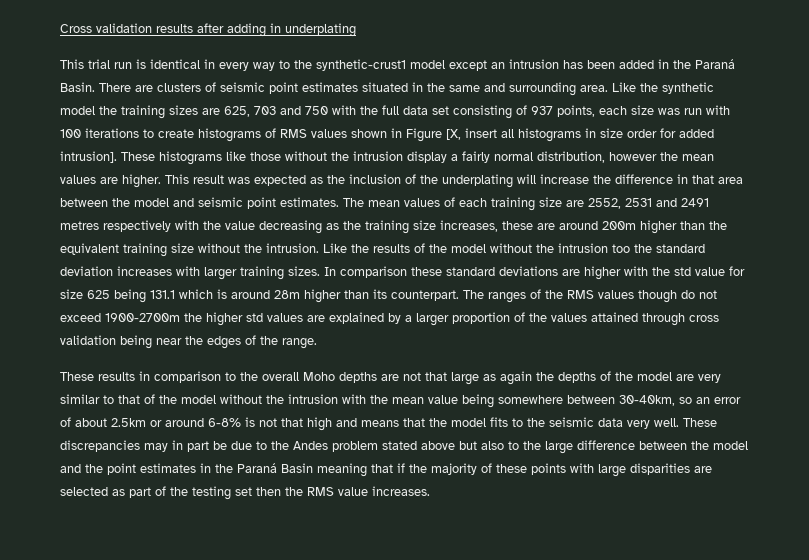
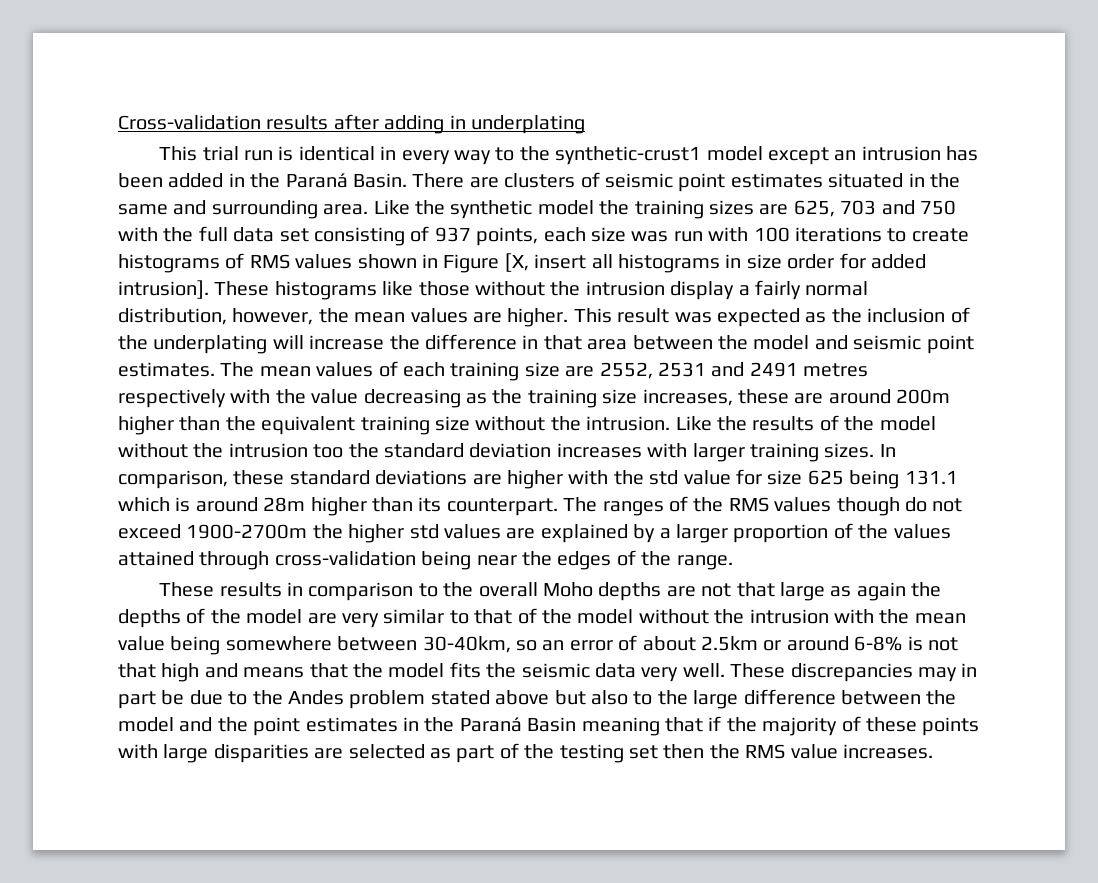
- Cross validation results after adding in underplating
+ Cross-validation results after adding in underplating
- These histograms like those without the intrusion display a fairly normal distribution, however the mean values are higher.
+ These histograms like those without the intrusion display a fairly normal distribution, however, the mean values are higher.
- In comparison these standard deviations are higher with the std value for size 625 being 131.1 which is around 28m higher than its counterpart.
+ In comparison, these standard deviations are higher with the std value for size 625 being 131.1 which is around 28m higher than its counterpart.
- The ranges of the RMS values though do not exceed 1900-2700m the higher std values are explained by a larger proportion of the values attained through cross validation being near the edges of the range.
+ The ranges of the RMS values though do not exceed 1900-2700m the higher std values are explained by a larger proportion of the values attained through cross-validation being near the edges of the range.
- These results in comparison to the overall Moho depths are not that large as again the depths of the model are very similar to that of the model without the intrusion with the mean value being somewhere between 30-40km, so an error of about 2.5km or around 6-8% is not that high and means that the model fits to the seismic data very well.
+ These results in comparison to the overall Moho depths are not that large as again the depths of the model are very similar to that of the model without the intrusion with the mean value being somewhere between 30-40km, so an error of about 2.5km or around 6-8% is not that high and means that the model fits the seismic data very well.

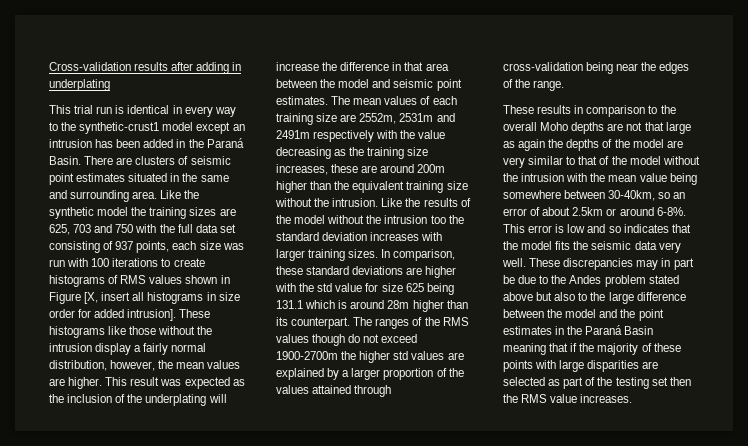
- The mean values of each training size are 2552, 2531 and 2491 metres respectively with the value decreasing as the training size increases, these are around 200m higher than the equivalent training size without the intrusion.
+ The mean values of each training size are 2552m, 2531m and 2491m respectively with the value decreasing as the training size increases, these are around 200m higher than the equivalent training size without the intrusion.
- These results in comparison to the overall Moho depths are not that large as again the depths of the model are very similar to that of the model without the intrusion with the mean value being somewhere between 30-40km, so an error of about 2.5km or around 6-8% is not that high and means that the model fits the seismic data very well.
+ These results in comparison to the overall Moho depths are not that large as again the depths of the model are very similar to that of the model without the intrusion with the mean value being somewhere between 30-40km, so an error of about 2.5km or around 6-8%. This error is low and so indicates that the model fits the seismic data very well.

